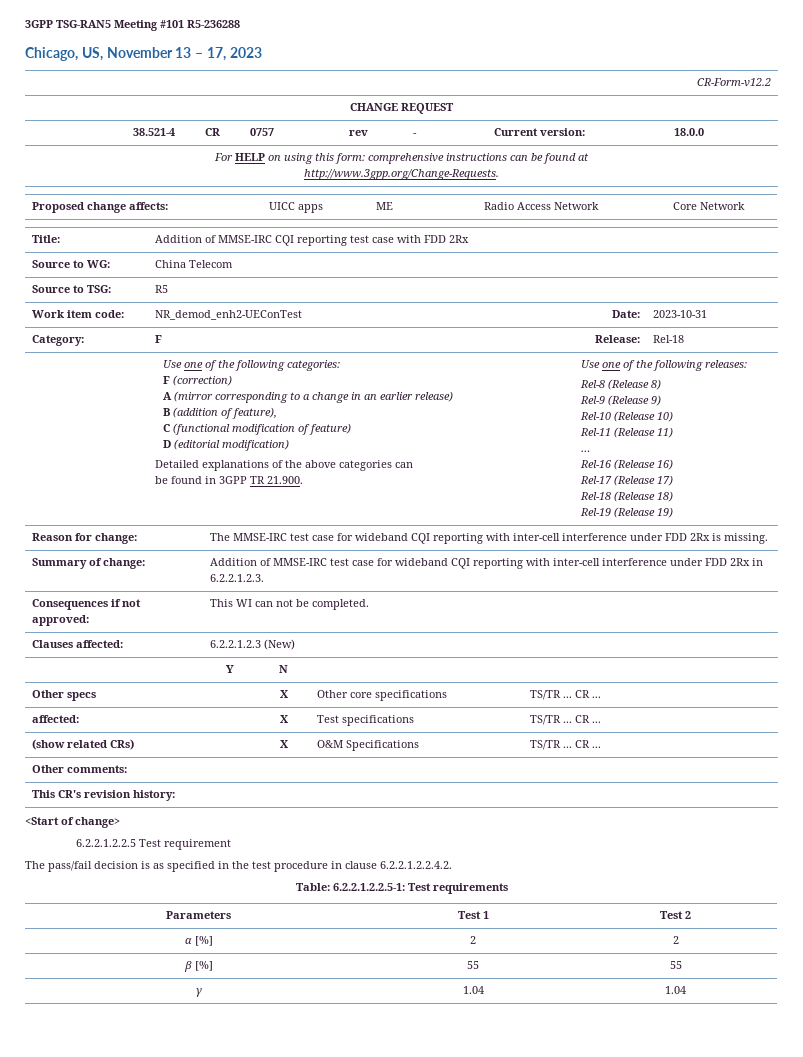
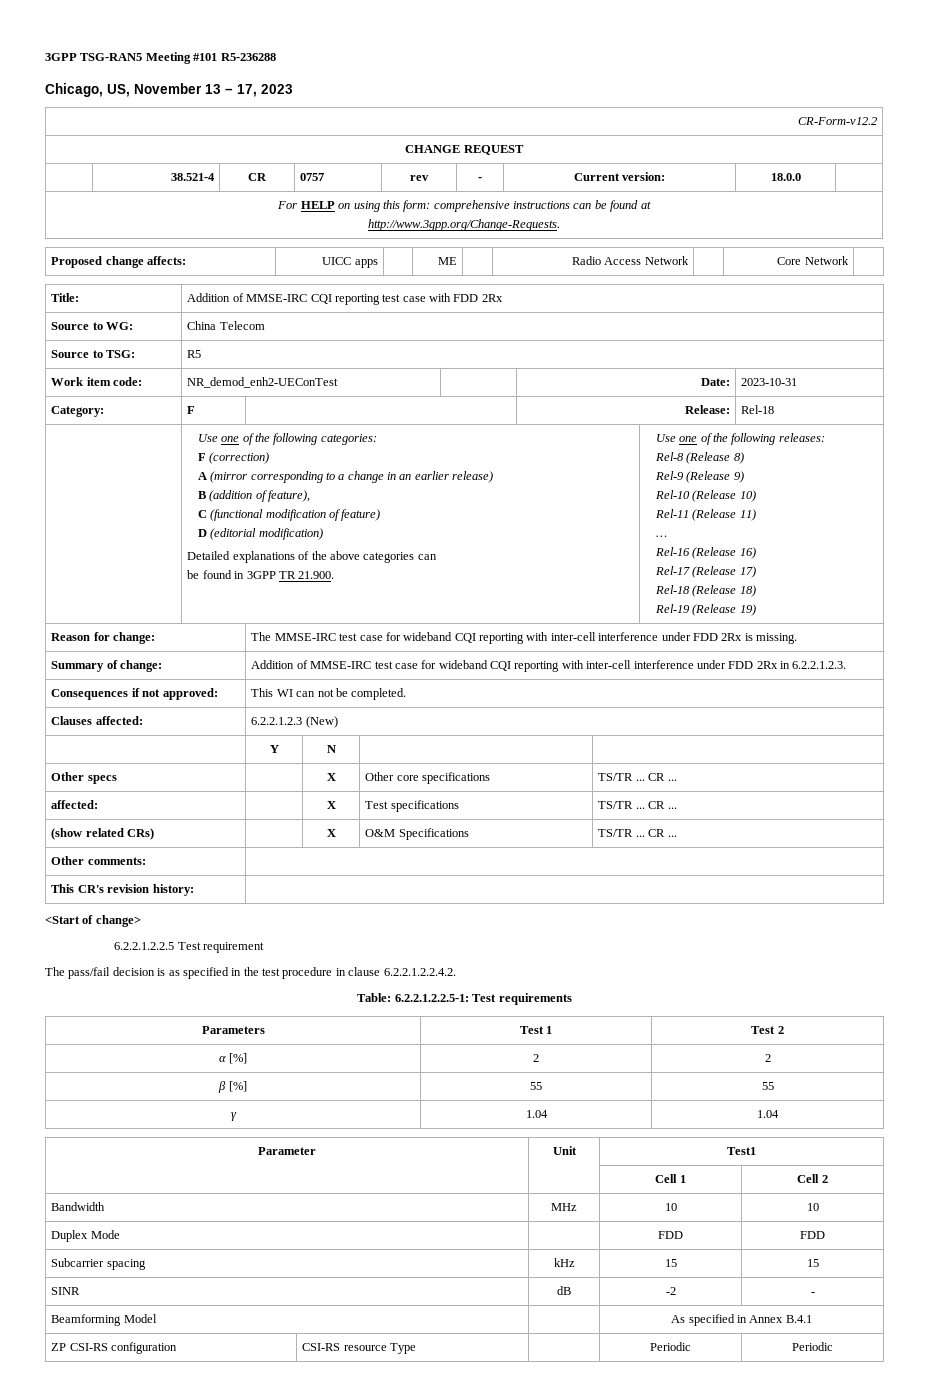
+ Parameter | Unit | Test1
+ | | Cell 1 | Cell 2
+ Bandwidth | MHz | 10 | 10
+ Duplex Mode | | FDD | FDD
+ Subcarrier spacing | kHz | 15 | 15
+ SINR | dB | -2 | -
+ Beamforming Model | | As specified in Annex B.4.1
+ ZP CSI-RS configuration | CSI-RS resource Type | | Periodic | Periodic

